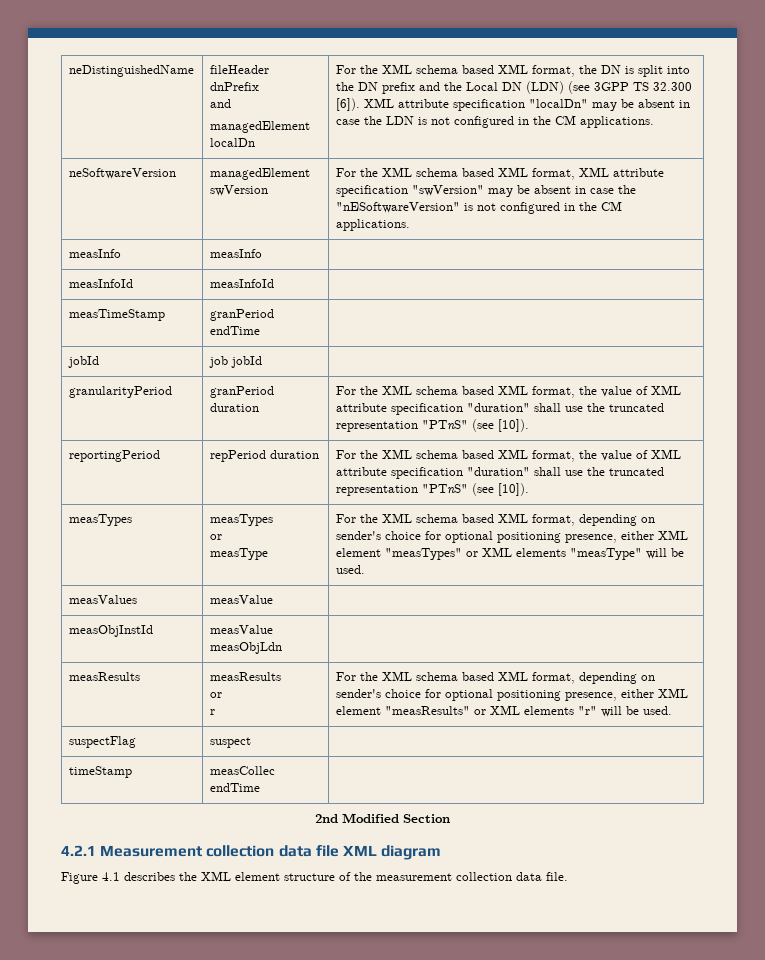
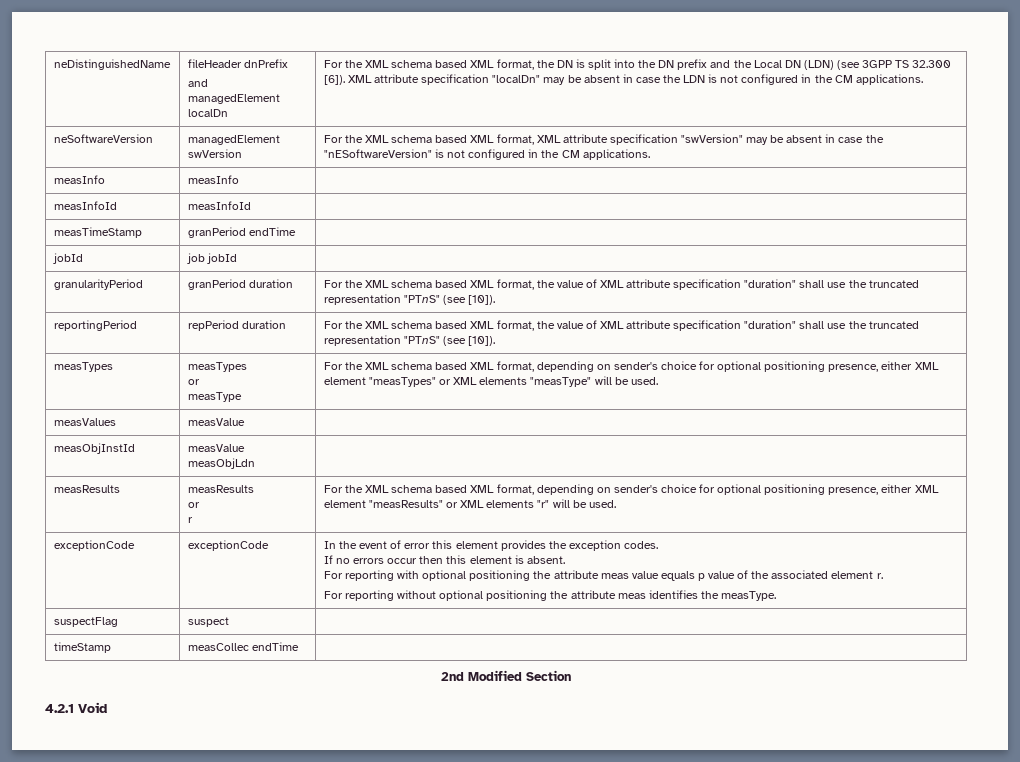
+ exceptionCode | exceptionCode | In the event of error this element provides the exception codes.
+ If no errors occur then this element is absent.
+ For reporting with optional positioning the attribute meas value equals p value of the associated element r.
+ For reporting without optional positioning the attribute meas identifies the measType.
- 4.2.1 Measurement collection data file XML diagram
- Figure 4.1 describes the XML element structure of the measurement collection data file.
+ 4.2.1 Void

